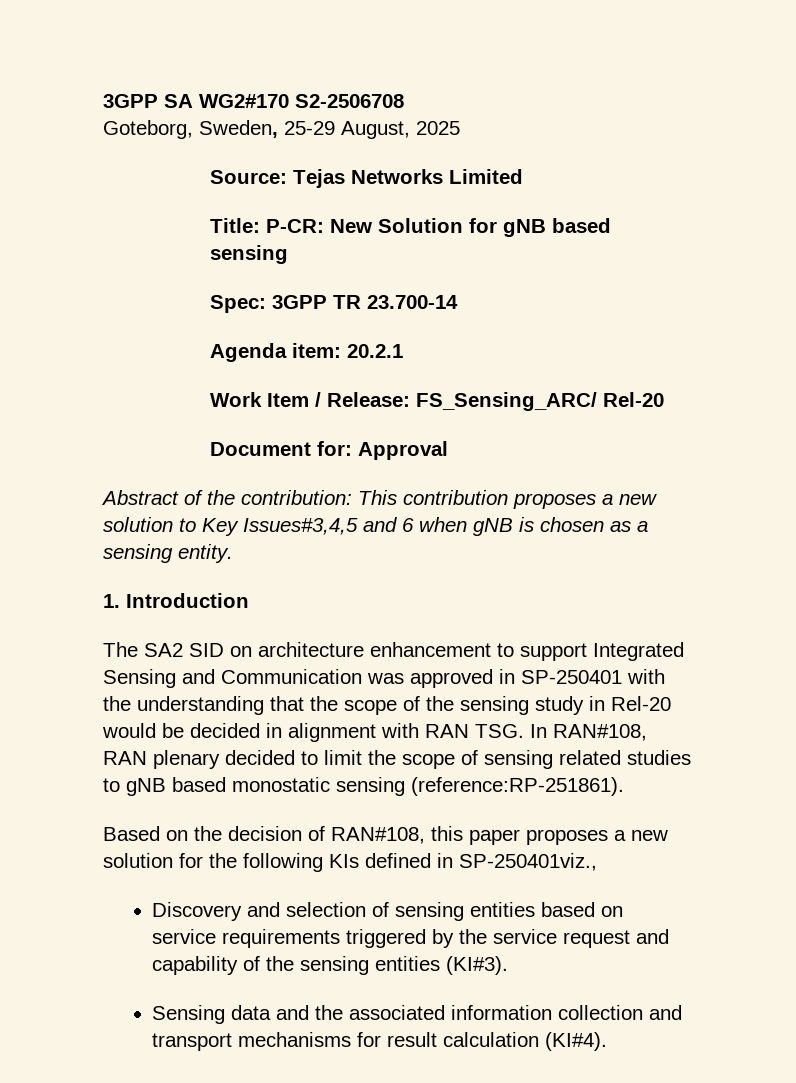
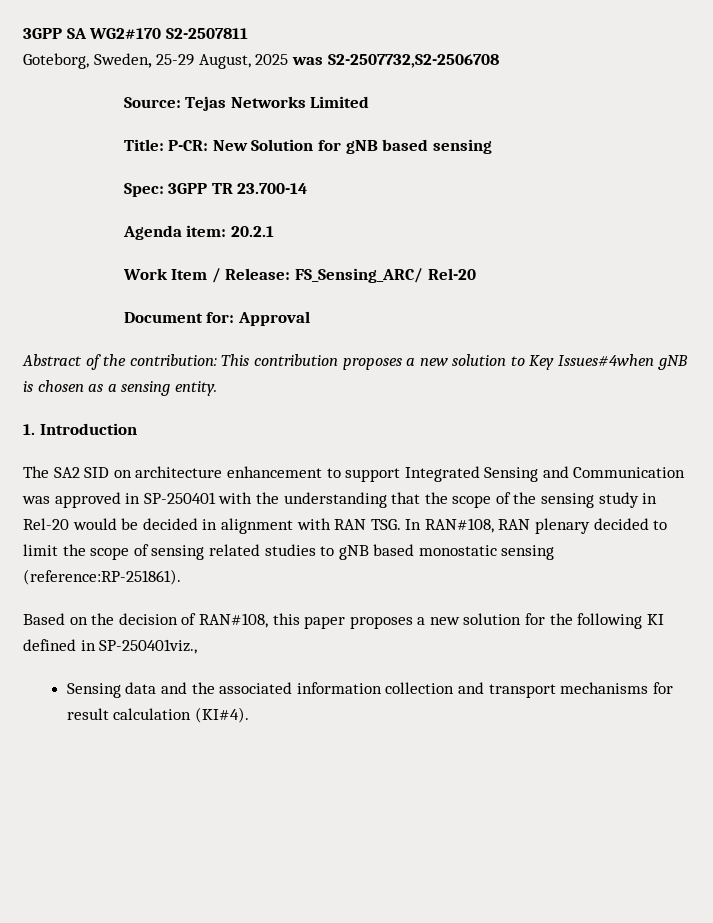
- 3GPP SA WG2#170 S2-2506708
+ 3GPP SA WG2#170 S2-2507811
- Goteborg, Sweden, 25-29 August, 2025
+ Goteborg, Sweden, 25-29 August, 2025 was S2-2507732,S2-2506708
- Abstract of the contribution: This contribution proposes a new solution to Key Issues#3,4,5 and 6 when gNB is chosen as a sensing entity.
+ Abstract of the contribution: This contribution proposes a new solution to Key Issues#4when gNB is chosen as a sensing entity.
- Based on the decision of RAN#108, this paper proposes a new solution for the following KIs defined in SP-250401viz.,
+ Based on the decision of RAN#108, this paper proposes a new solution for the following KI defined in SP-250401viz.,
- Discovery and selection of sensing entities based on service requirements triggered by the service request and capability of the sensing entities (KI#3).

